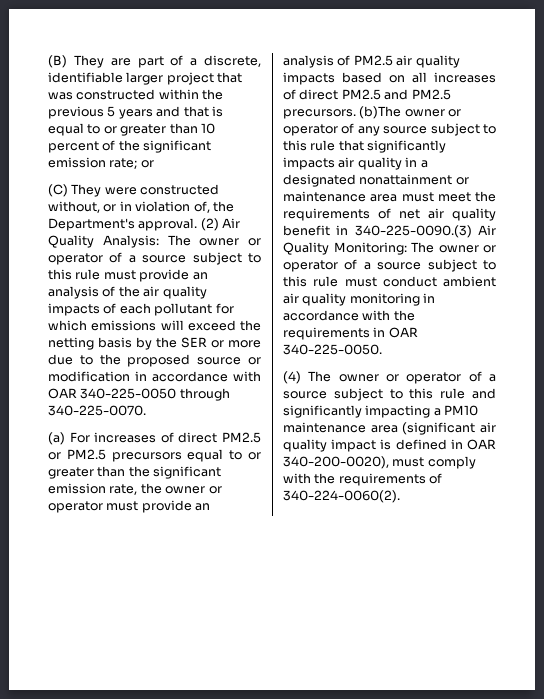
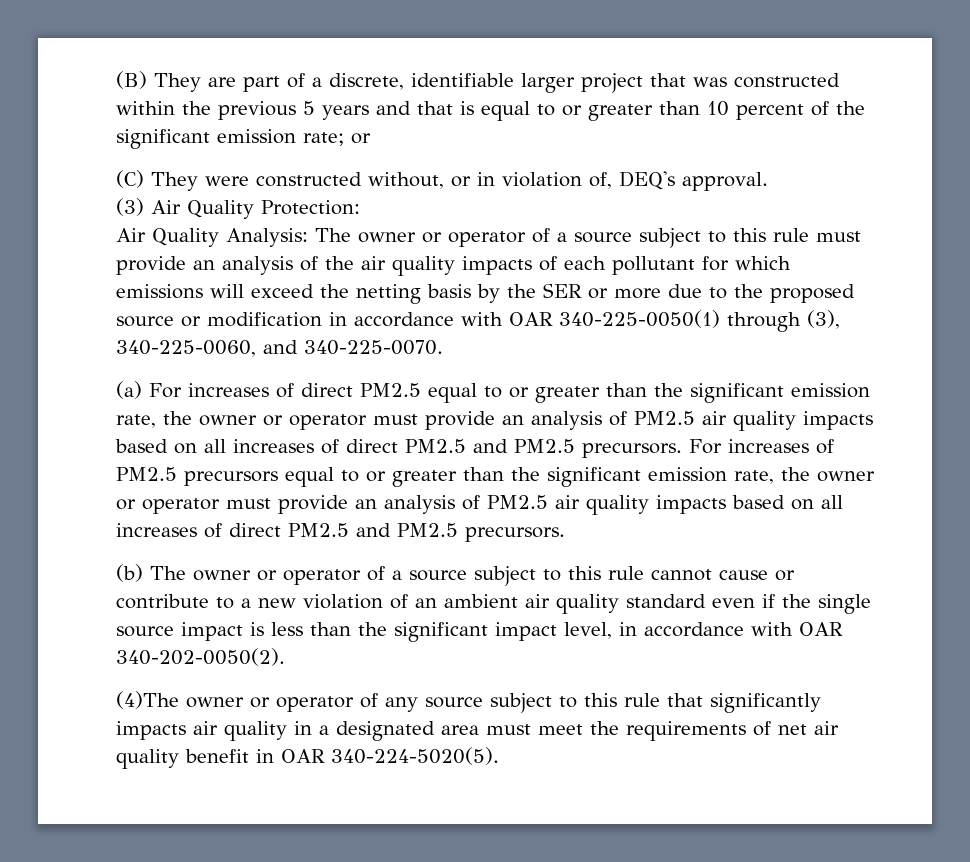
- (C) They were constructed without, or in violation of, the Department's approval. (2) Air Quality Analysis:
+ (C) They were constructed without, or in violation of, DEQ's approval.
+ (3) Air Quality Protection:
+ Air Quality Analysis:
- The owner or operator of a source subject to this rule must provide an analysis of the air quality impacts of each pollutant for which emissions will exceed the netting basis by the SER or more due to the proposed source or modification in accordance with OAR 340-225-0050 through 340-225-0070.
+ The owner or operator of a source subject to this rule must provide an analysis of the air quality impacts of each pollutant for which emissions will exceed the netting basis by the SER or more due to the proposed source or modification in accordance with OAR 340-225-0050(1) through (3), 340-225-0060, and 340-225-0070.
- (a) For increases of direct PM2.5 or PM2.5 precursors equal to or greater than the significant emission rate, the owner or operator must provide an analysis of PM2.5 air quality impacts based on all increases of direct PM2.5 and PM2.5 precursors. (b)The owner or operator of any source subject to this rule that significantly impacts air quality in a designated nonattainment or maintenance area must meet the requirements of net air quality benefit in 340-225-0090.(3) Air Quality Monitoring: The owner or operator of a source subject to this rule must conduct ambient air quality monitoring in accordance with the requirements in OAR 340-225-0050.
- (4) The owner or operator of a source subject to this rule and significantly impacting a PM10 maintenance area (significant air quality impact is defined in OAR 340-200-0020), must comply with the requirements of 340-224-0060(2).
+ (a) For increases of direct PM2.5 equal to or greater than the significant emission rate, the owner or operator must provide an analysis of PM2.5 air quality impacts based on all increases of direct PM2.5 and PM2.5 precursors. For increases of PM2.5 precursors equal to or greater than the significant emission rate, the owner or operator must provide an analysis of PM2.5 air quality impacts based on all increases of direct PM2.5 and PM2.5 precursors.
+ (b) The owner or operator of a source subject to this rule cannot cause or contribute to a new violation of an ambient air quality standard even if the single source impact is less than the significant impact level, in accordance with OAR 340-202-0050(2).
+ (4)The owner or operator of any source subject to this rule that significantly impacts air quality in a designated area must meet the requirements of net air quality benefit in OAR 340-224-5020(5).

